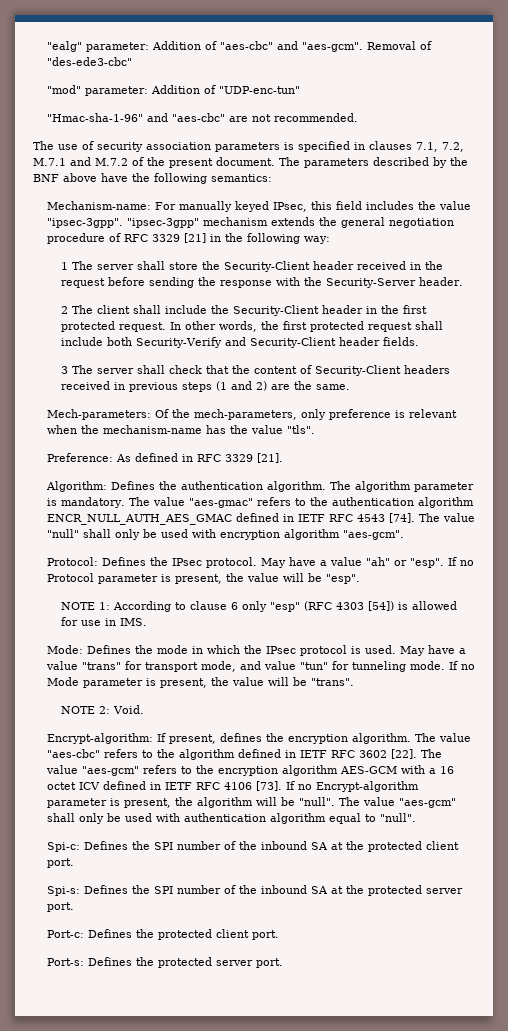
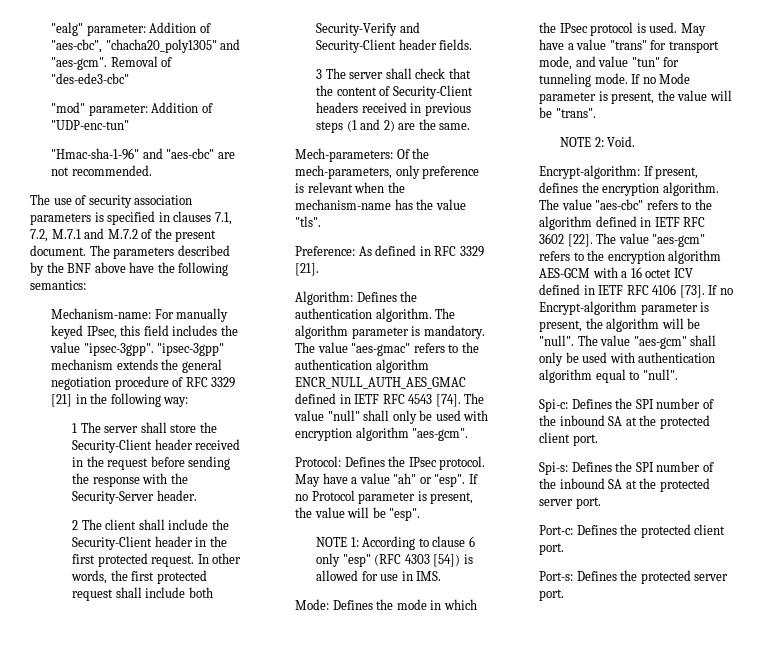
- "ealg" parameter: Addition of "aes-cbc" and "aes-gcm".
+ "ealg" parameter: Addition of "aes-cbc", "chacha20_poly1305" and "aes-gcm".

